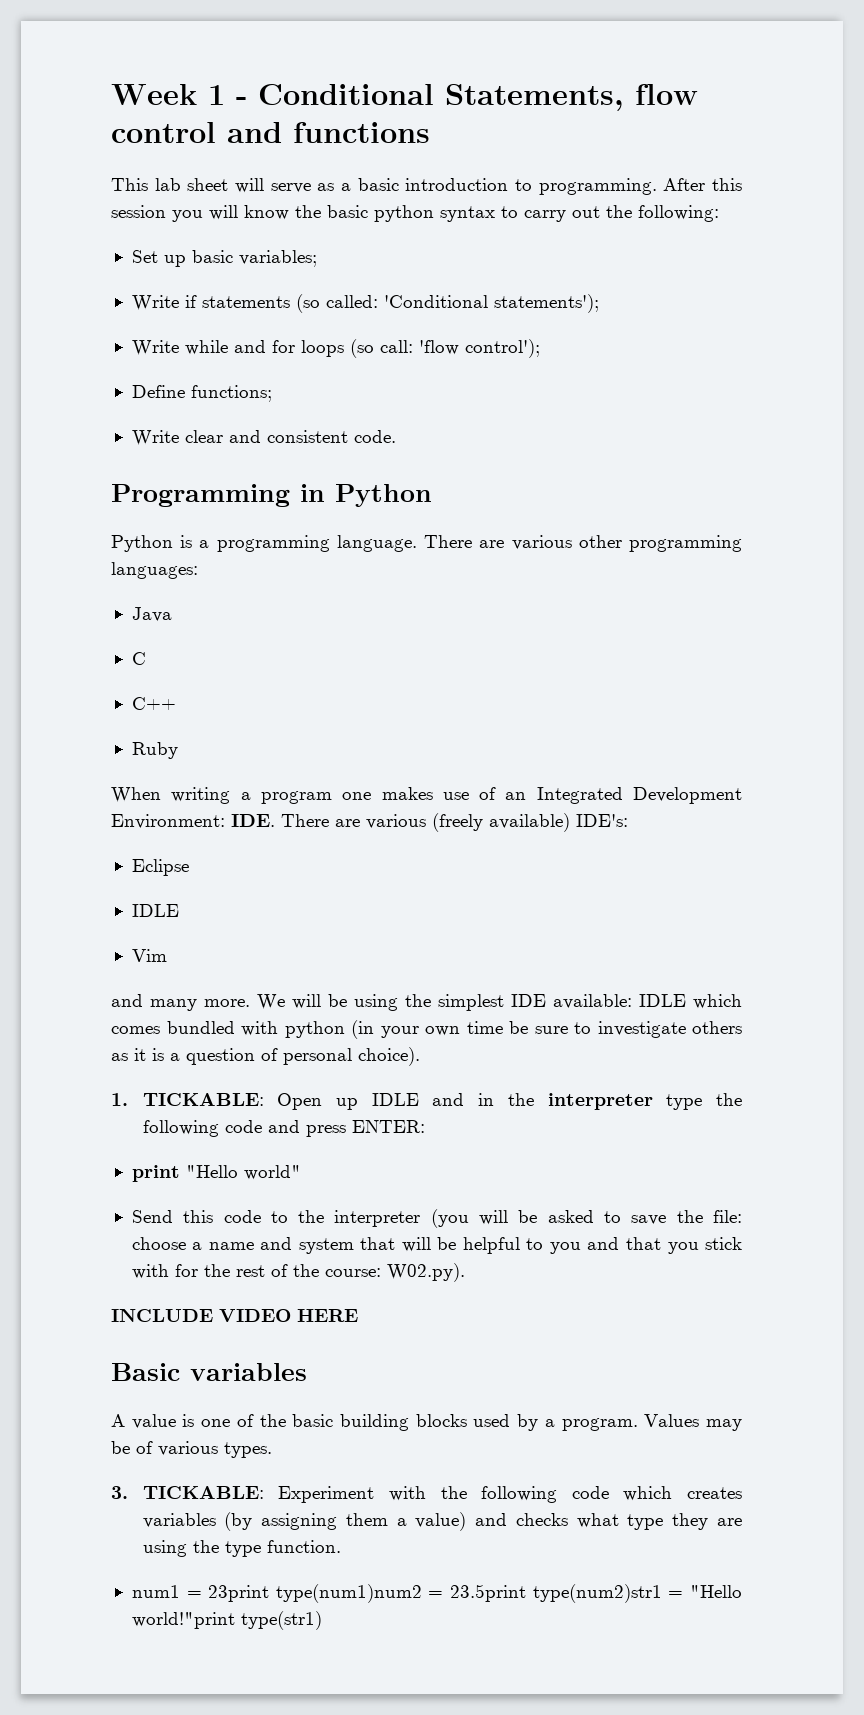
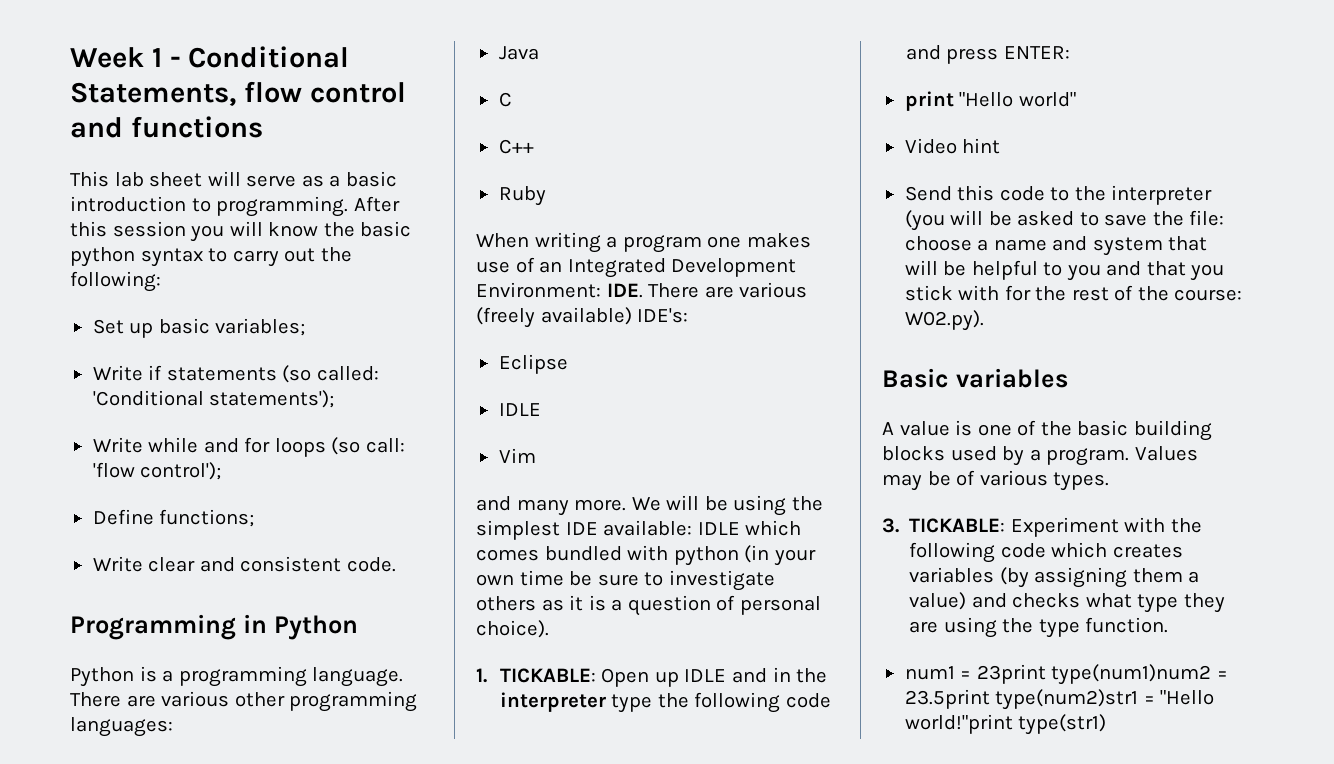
+ Video hint
- INCLUDE VIDEO HERE

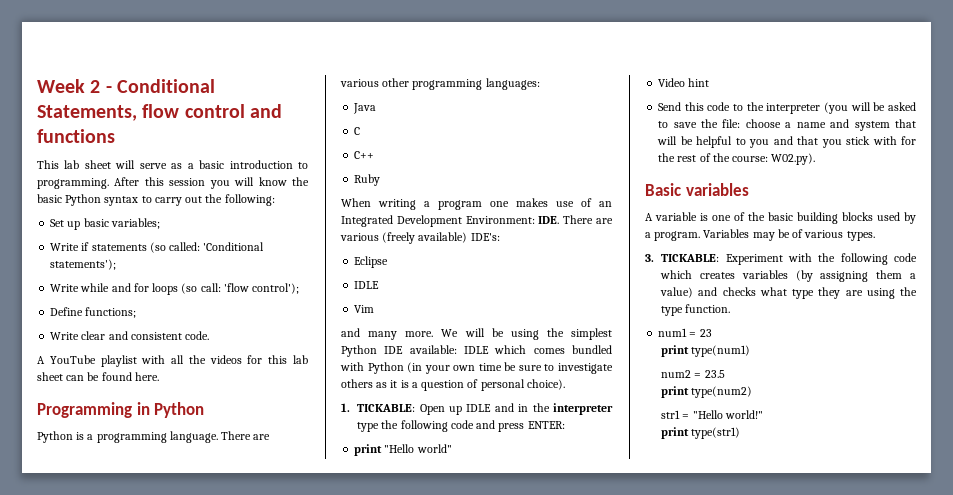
- Week 1 - Conditional Statements, flow control and functions
+ Week 2 - Conditional Statements, flow control and functions
- After this session you will know the basic python syntax to carry out the following:
+ After this session you will know the basic Python syntax to carry out the following:
+ A YouTube playlist with all the videos for this lab sheet can be found here.
- We will be using the simplest IDE available: IDLE which comes bundled with python (in your own time be sure to investigate others as it is a question of personal choice).
+ We will be using the simplest Python IDE available: IDLE which comes bundled with Python (in your own time be sure to investigate others as it is a question of personal choice).
- A value is one of the basic building blocks used by a program.
+ A variable is one of the basic building blocks used by a program.
- Values may be of various types.
+ Variables may be of various types.
- num1 = 23print type(num1)num2 = 23.5print type(num2)str1 = "Hello world!"print type(str1)
+ num1 = 23
+ print type(num1)
+ num2 = 23.5
+ print type(num2)
+ str1 = "Hello world!"
+ print type(str1)

